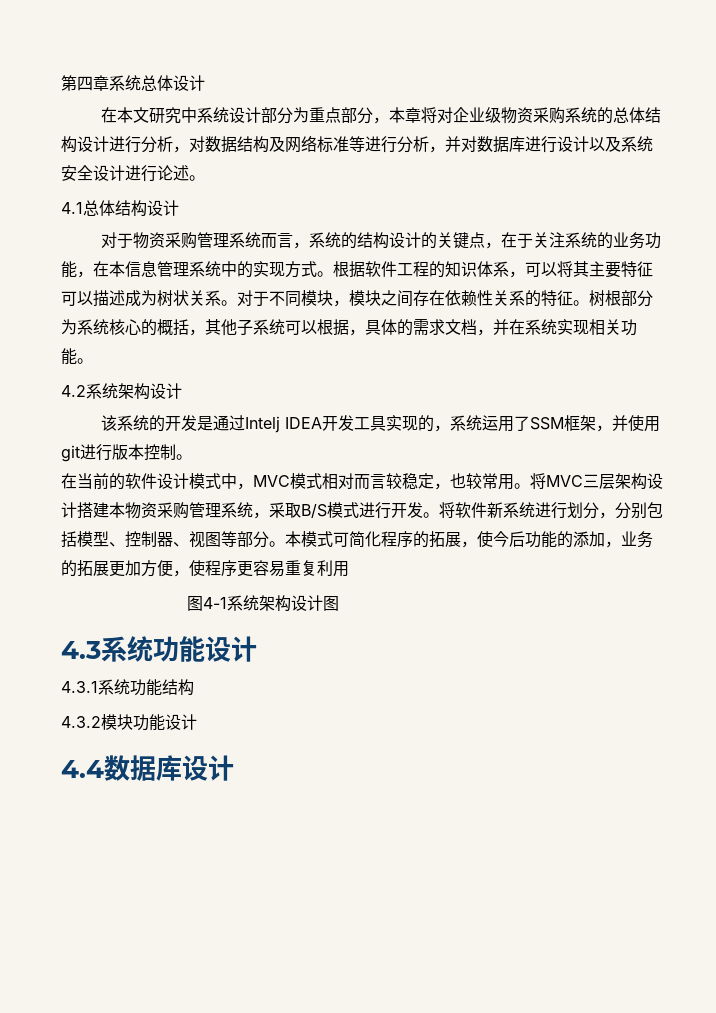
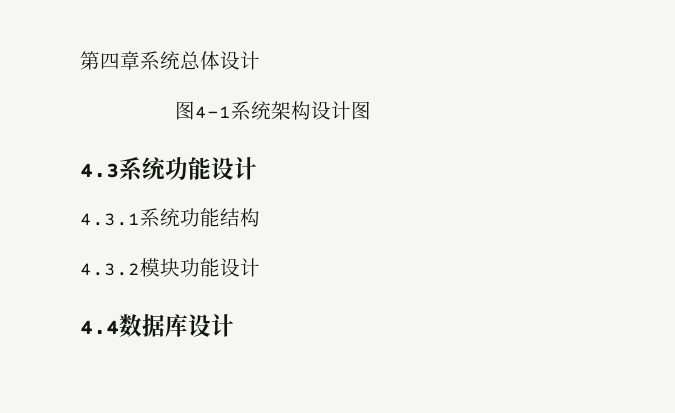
- 在本文研究中系统设计部分为重点部分，本章将对企业级物资采购系统的总体结构设计进行分析，对数据结构及网络标准等进行分析，并对数据库进行设计以及系统安全设计进行论述。
- 4.1总体结构设计
- 对于物资采购管理系统而言，系统的结构设计的关键点，在于关注系统的业务功能，在本信息管理系统中的实现方式。根据软件工程的知识体系，可以将其主要特征可以描述成为树状关系。对于不同模块，模块之间存在依赖性关系的特征。树根部分为系统核心的概括，其他子系统可以根据，具体的需求文档，并在系统实现相关功能。
- 4.2系统架构设计
- 该系统的开发是通过Intelj IDEA开发工具实现的，系统运用了SSM框架，并使用git进行版本控制。
- 在当前的软件设计模式中，MVC模式相对而言较稳定，也较常用。将MVC三层架构设计搭建本物资采购管理系统，采取B/S模式进行开发。将软件新系统进行划分，分别包括模型、控制器、视图等部分。本模式可简化程序的拓展，使今后功能的添加，业务的拓展更加方便，使程序更容易重复利用

